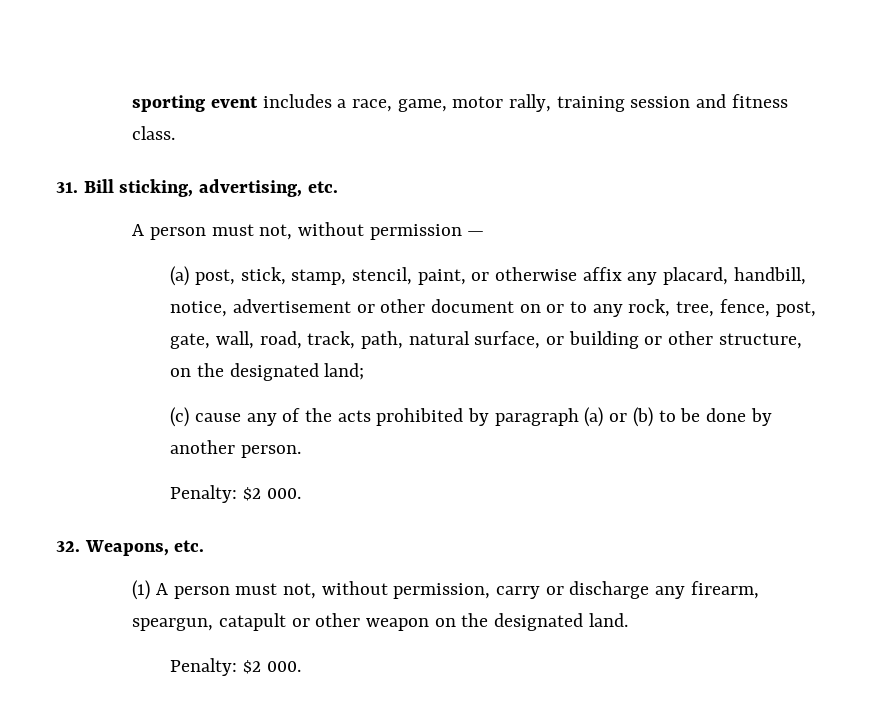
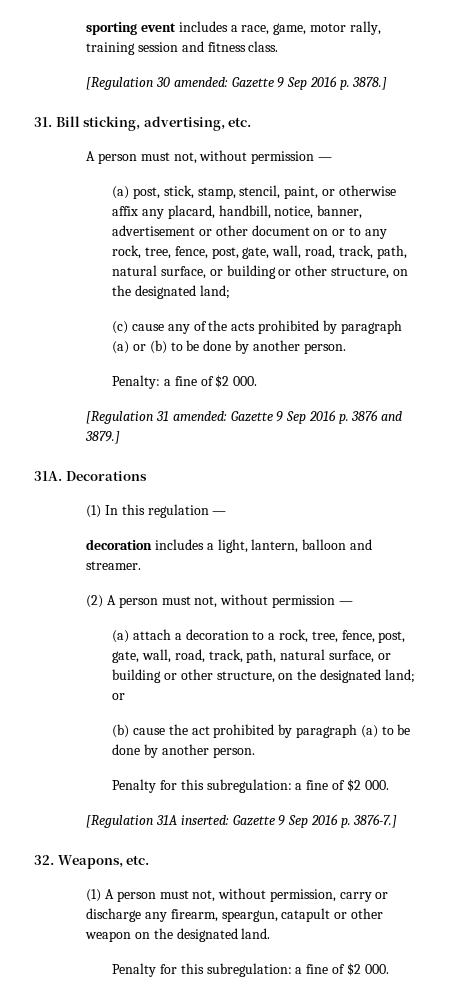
+ [Regulation 30 amended: Gazette 9 Sep 2016 p. 3878.]
- (a) post, stick, stamp, stencil, paint, or otherwise affix any placard, handbill, notice, advertisement or other document on or to any rock, tree, fence, post, gate, wall, road, track, path, natural surface, or building or other structure, on the designated land;
+ (a) post, stick, stamp, stencil, paint, or otherwise affix any placard, handbill, notice, banner, advertisement or other document on or to any rock, tree, fence, post, gate, wall, road, track, path, natural surface, or building or other structure, on the designated land;
  (c) cause any of the acts prohibited by paragraph (a) or (b) to be done by another person.
- Penalty: $2 000.
+ Penalty: a fine of $2 000.
+ [Regulation 31 amended: Gazette 9 Sep 2016 p. 3876 and 3879.]
+ 31A. Decorations
+ (1) In this regulation —
+ decoration includes a light, lantern, balloon and streamer.
+ (2) A person must not, without permission —
+ (a) attach a decoration to a rock, tree, fence, post, gate, wall, road, track, path, natural surface, or building or other structure, on the designated land; or
+ (b) cause the act prohibited by paragraph (a) to be done by another person.
+ Penalty for this subregulation: a fine of $2 000.
+ [Regulation 31A inserted: Gazette 9 Sep 2016 p. 3876-7.]
  (1) A person must not, without permission, carry or discharge any firearm, speargun, catapult or other weapon on the designated land.
- Penalty: $2 000.
+ Penalty for this subregulation: a fine of $2 000.

